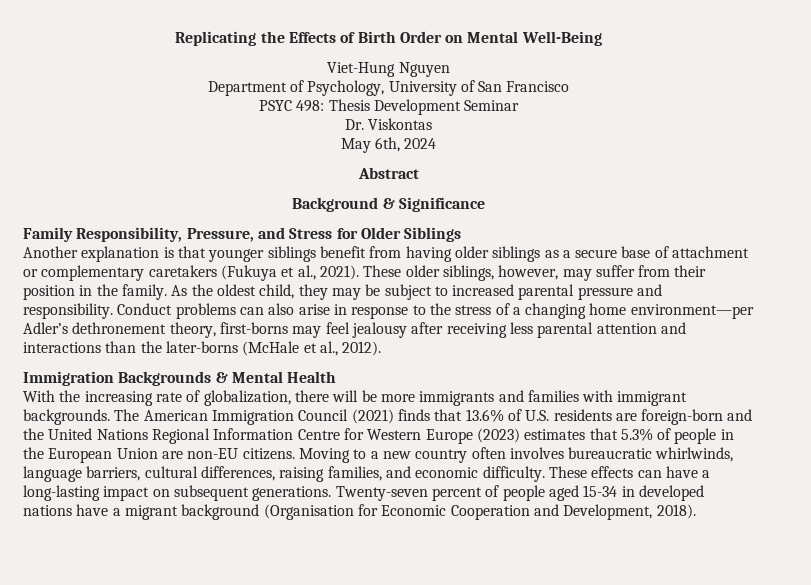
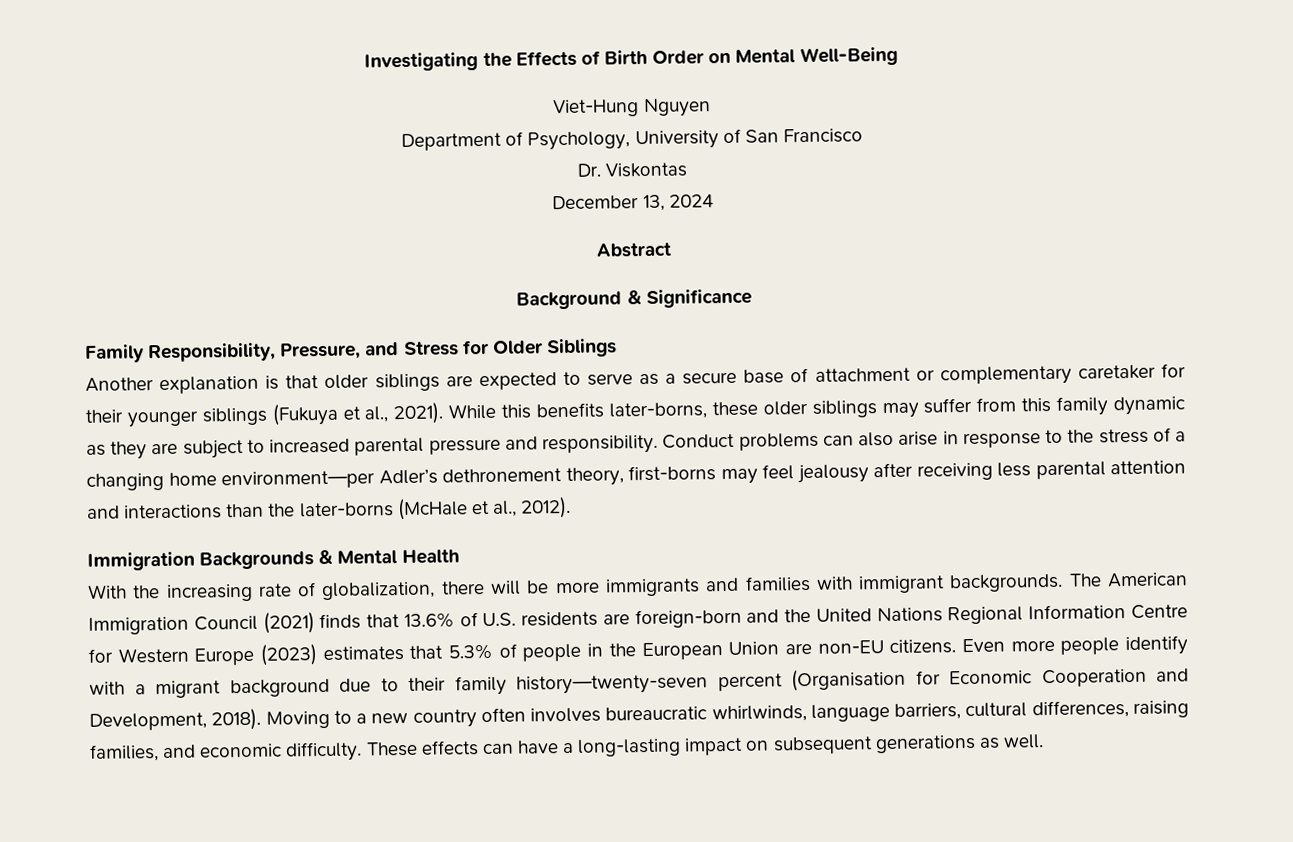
- Replicating the Effects of Birth Order on Mental Well-Being
+ Investigating the Effects of Birth Order on Mental Well-Being
- PSYC 498: Thesis Development Seminar
- May 6th, 2024
+ December 13, 2024
- Another explanation is that younger siblings benefit from having older siblings as a secure base of attachment or complementary caretakers (Fukuya et al., 2021). These older siblings, however, may suffer from their position in the family. As the oldest child, they may be subject to increased parental pressure and responsibility.
+ Another explanation is that older siblings are expected to serve as a secure base of attachment or complementary caretaker for their younger siblings (Fukuya et al., 2021). While this benefits later-borns, these older siblings may suffer from this family dynamic as they are subject to increased parental pressure and responsibility.
+ Even more people identify with a migrant background due to their family history—twenty-seven percent (Organisation for Economic Cooperation and Development, 2018).
- These effects can have a long-lasting impact on subsequent generations. Twenty-seven percent of people aged 15-34 in developed nations have a migrant background (Organisation for Economic Cooperation and Development, 2018).
+ These effects can have a long-lasting impact on subsequent generations as well.

